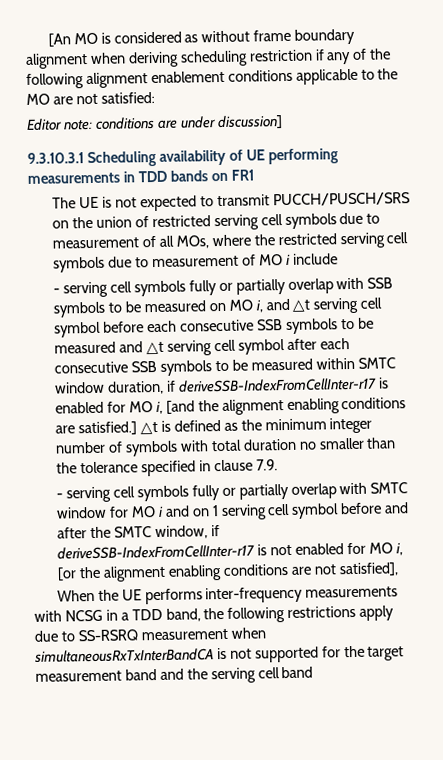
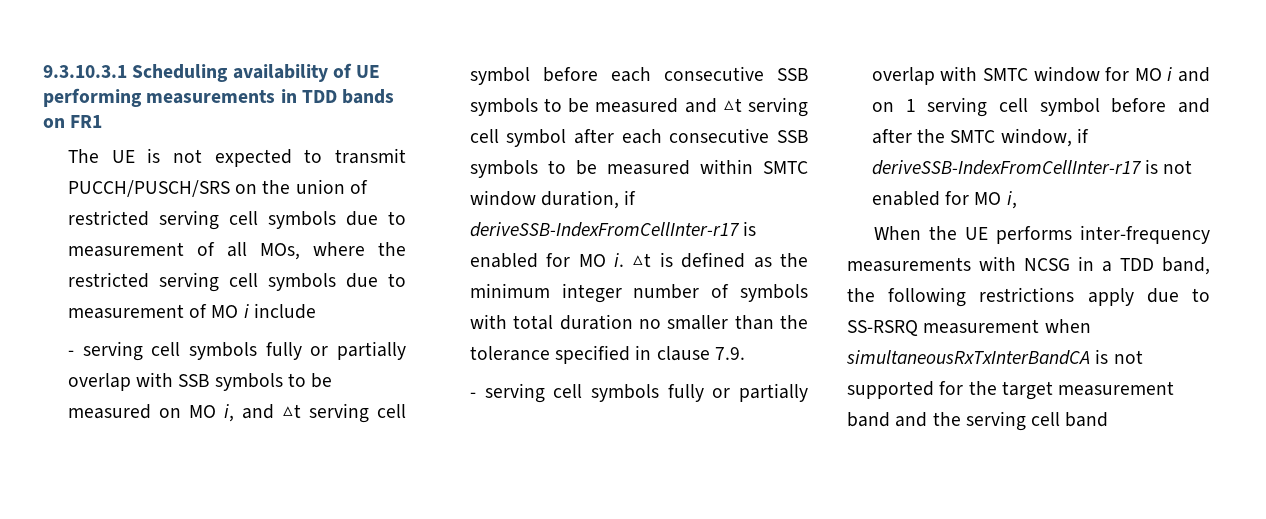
- [An MO is considered as without frame boundary alignment when deriving scheduling restriction if any of the following alignment enablement conditions applicable to the MO are not satisfied:
- Editor note: conditions are under discussion]
- - serving cell symbols fully or partially overlap with SSB symbols to be measured on MO i, and △t serving cell symbol before each consecutive SSB symbols to be measured and △t serving cell symbol after each consecutive SSB symbols to be measured within SMTC window duration, if deriveSSB-IndexFromCellInter-r17 is enabled for MO i, [and the alignment enabling conditions are satisfied.]
+ - serving cell symbols fully or partially overlap with SSB symbols to be measured on MO i, and △t serving cell symbol before each consecutive SSB symbols to be measured and △t serving cell symbol after each consecutive SSB symbols to be measured within SMTC window duration, if deriveSSB-IndexFromCellInter-r17 is enabled for MO i.
- - serving cell symbols fully or partially overlap with SMTC window for MO i and on 1 serving cell symbol before and after the SMTC window, if deriveSSB-IndexFromCellInter-r17 is not enabled for MO i, [or the alignment enabling conditions are not satisfied],
+ - serving cell symbols fully or partially overlap with SMTC window for MO i and on 1 serving cell symbol before and after the SMTC window, if deriveSSB-IndexFromCellInter-r17 is not enabled for MO i,

